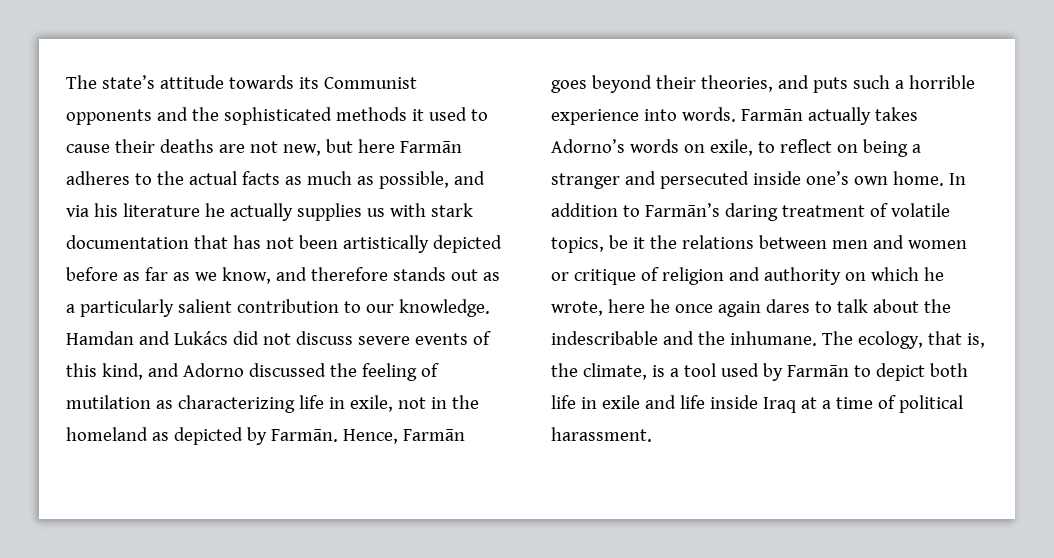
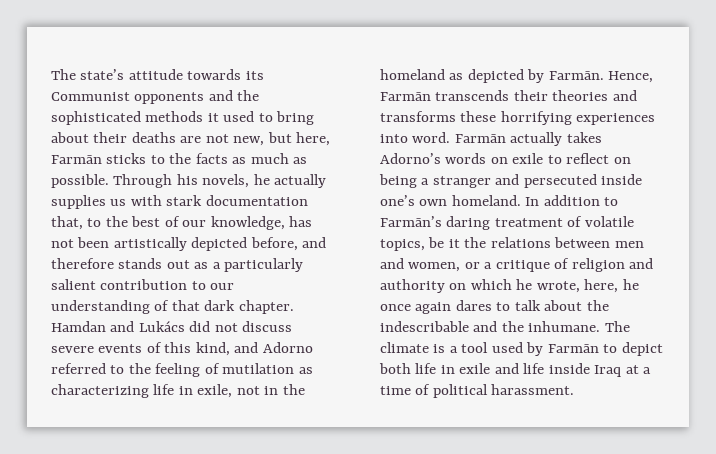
- The state’s attitude towards its Communist opponents and the sophisticated methods it used to cause their deaths are not new, but here Farmān adheres to the actual facts as much as possible, and via his literature he actually supplies us with stark documentation that has not been artistically depicted before as far as we know, and therefore stands out as a particularly salient contribution to our knowledge.
+ The state’s attitude towards its Communist opponents and the sophisticated methods it used to bring about their deaths are not new, but here, Farmān sticks to the facts as much as possible. Through his novels, he actually supplies us with stark documentation that, to the best of our knowledge, has not been artistically depicted before, and therefore stands out as a particularly salient contribution to our understanding of that dark chapter.
- Hamdan and Lukács did not discuss severe events of this kind, and Adorno discussed the feeling of mutilation as characterizing life in exile, not in the homeland as depicted by Farmān.
+ Hamdan and Lukács did not discuss severe events of this kind, and Adorno referred to the feeling of mutilation as characterizing life in exile, not in the homeland as depicted by Farmān.
- Hence, Farmān goes beyond their theories, and puts such a horrible experience into words.
+ Hence, Farmān transcends their theories and transforms these horrifying experiences into word.
- Farmān actually takes Adorno’s words on exile, to reflect on being a stranger and persecuted inside one’s own home.
+ Farmān actually takes Adorno’s words on exile to reflect on being a stranger and persecuted inside one’s own homeland.
- In addition to Farmān’s daring treatment of volatile topics, be it the relations between men and women or critique of religion and authority on which he wrote, here he once again dares to talk about the indescribable and the inhumane.
+ In addition to Farmān’s daring treatment of volatile topics, be it the relations between men and women, or a critique of religion and authority on which he wrote, here, he once again dares to talk about the indescribable and the inhumane.
- The ecology, that is, the climate, is a tool used by Farmān to depict both life in exile and life inside Iraq at a time of political harassment.
+ The climate is a tool used by Farmān to depict both life in exile and life inside Iraq at a time of political harassment.

